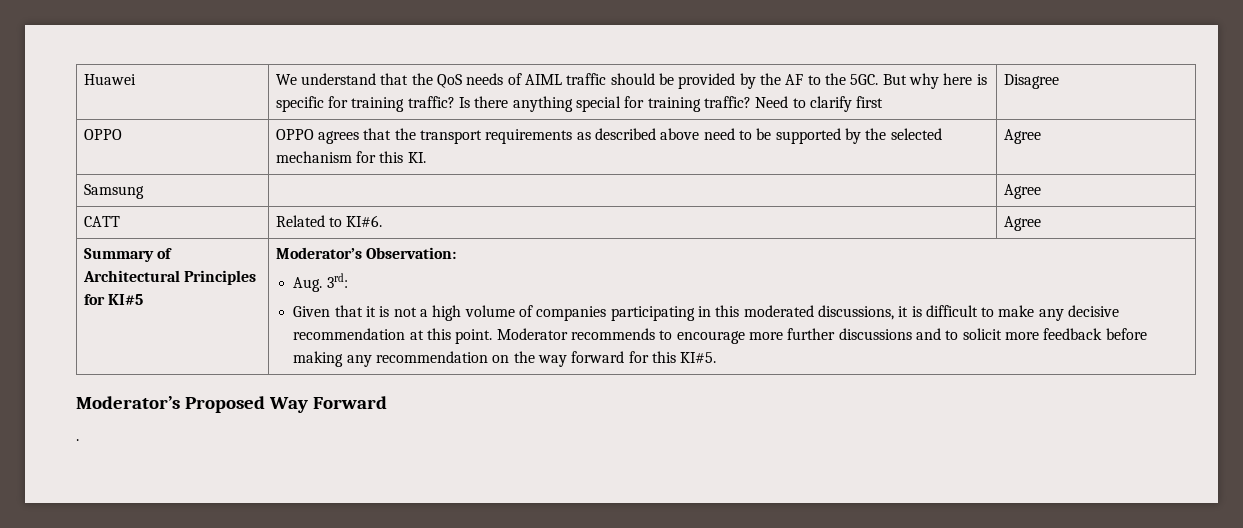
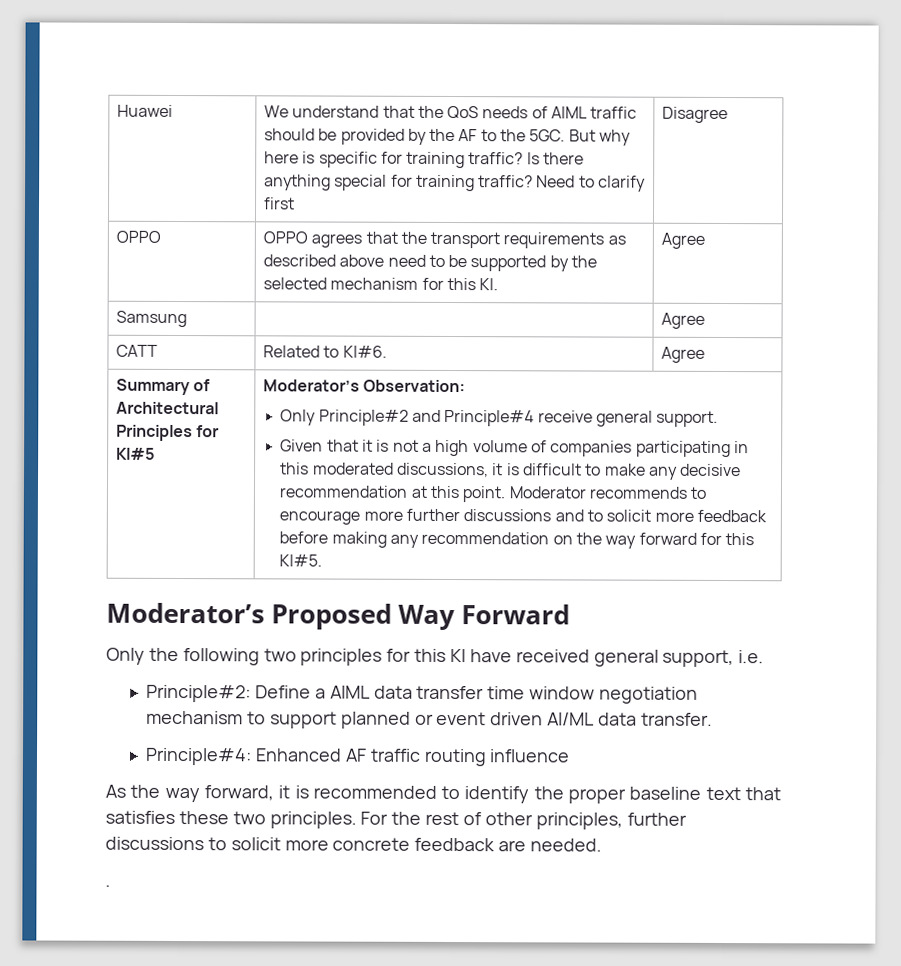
- Aug. 3rd:
+ Only Principle#2 and Principle#4 receive general support.
+ Only the following two principles for this KI have received general support, i.e.
+ Principle#2: Define a AIML data transfer time window negotiation mechanism to support planned or event driven AI/ML data transfer.
+ Principle#4: Enhanced AF traffic routing influence
+ As the way forward, it is recommended to identify the proper baseline text that satisfies these two principles. For the rest of other principles, further discussions to solicit more concrete feedback are needed.

